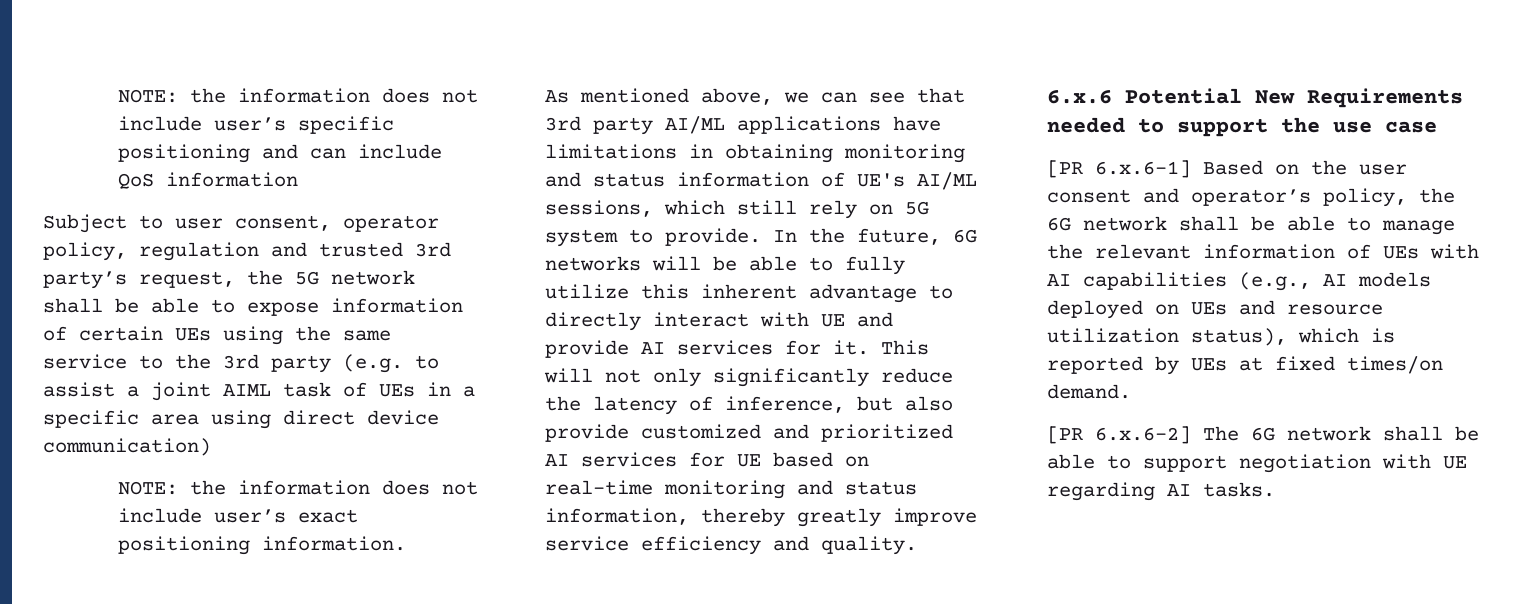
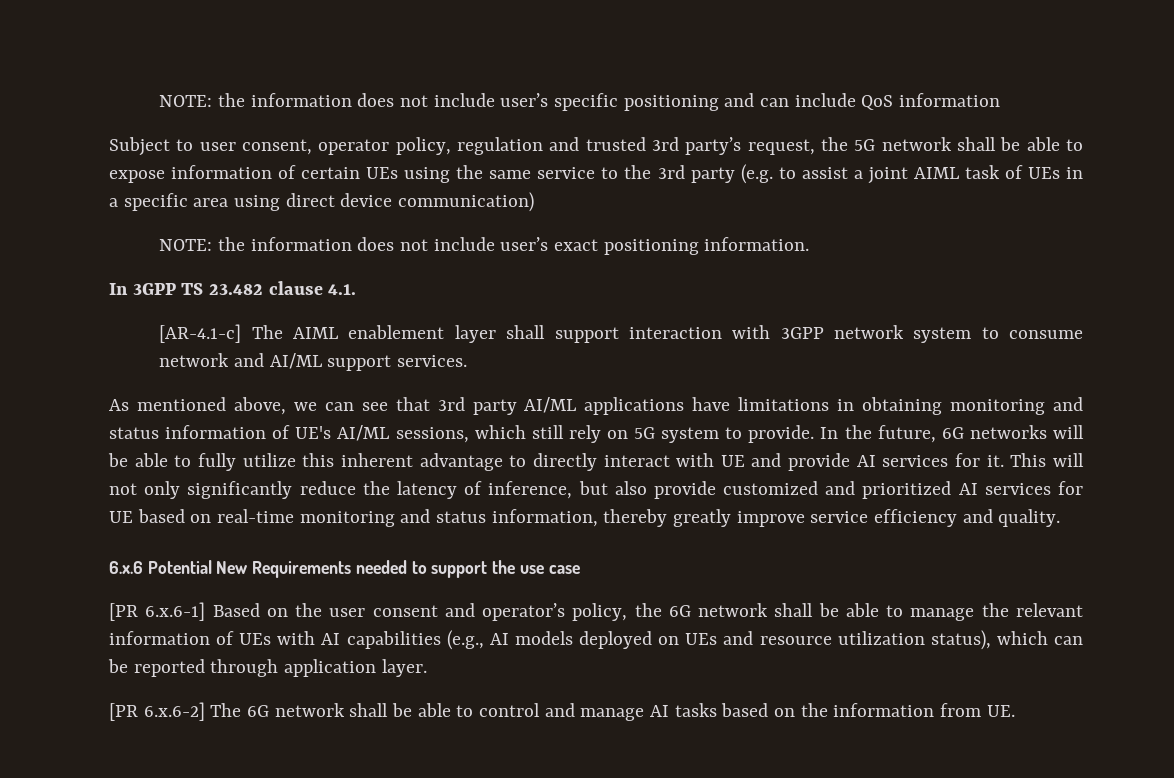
+ In 3GPP TS 23.482 clause 4.1.
+ [AR-4.1-c] The AIML enablement layer shall support interaction with 3GPP network system to consume network and AI/ML support services.
- [PR 6.x.6-1] Based on the user consent and operator’s policy, the 6G network shall be able to manage the relevant information of UEs with AI capabilities (e.g., AI models deployed on UEs and resource utilization status), which is reported by UEs at fixed times/on demand.
+ [PR 6.x.6-1] Based on the user consent and operator’s policy, the 6G network shall be able to manage the relevant information of UEs with AI capabilities (e.g., AI models deployed on UEs and resource utilization status), which can be reported through application layer.
- [PR 6.x.6-2] The 6G network shall be able to support negotiation with UE regarding AI tasks.
+ [PR 6.x.6-2] The 6G network shall be able to control and manage AI tasks based on the information from UE.

